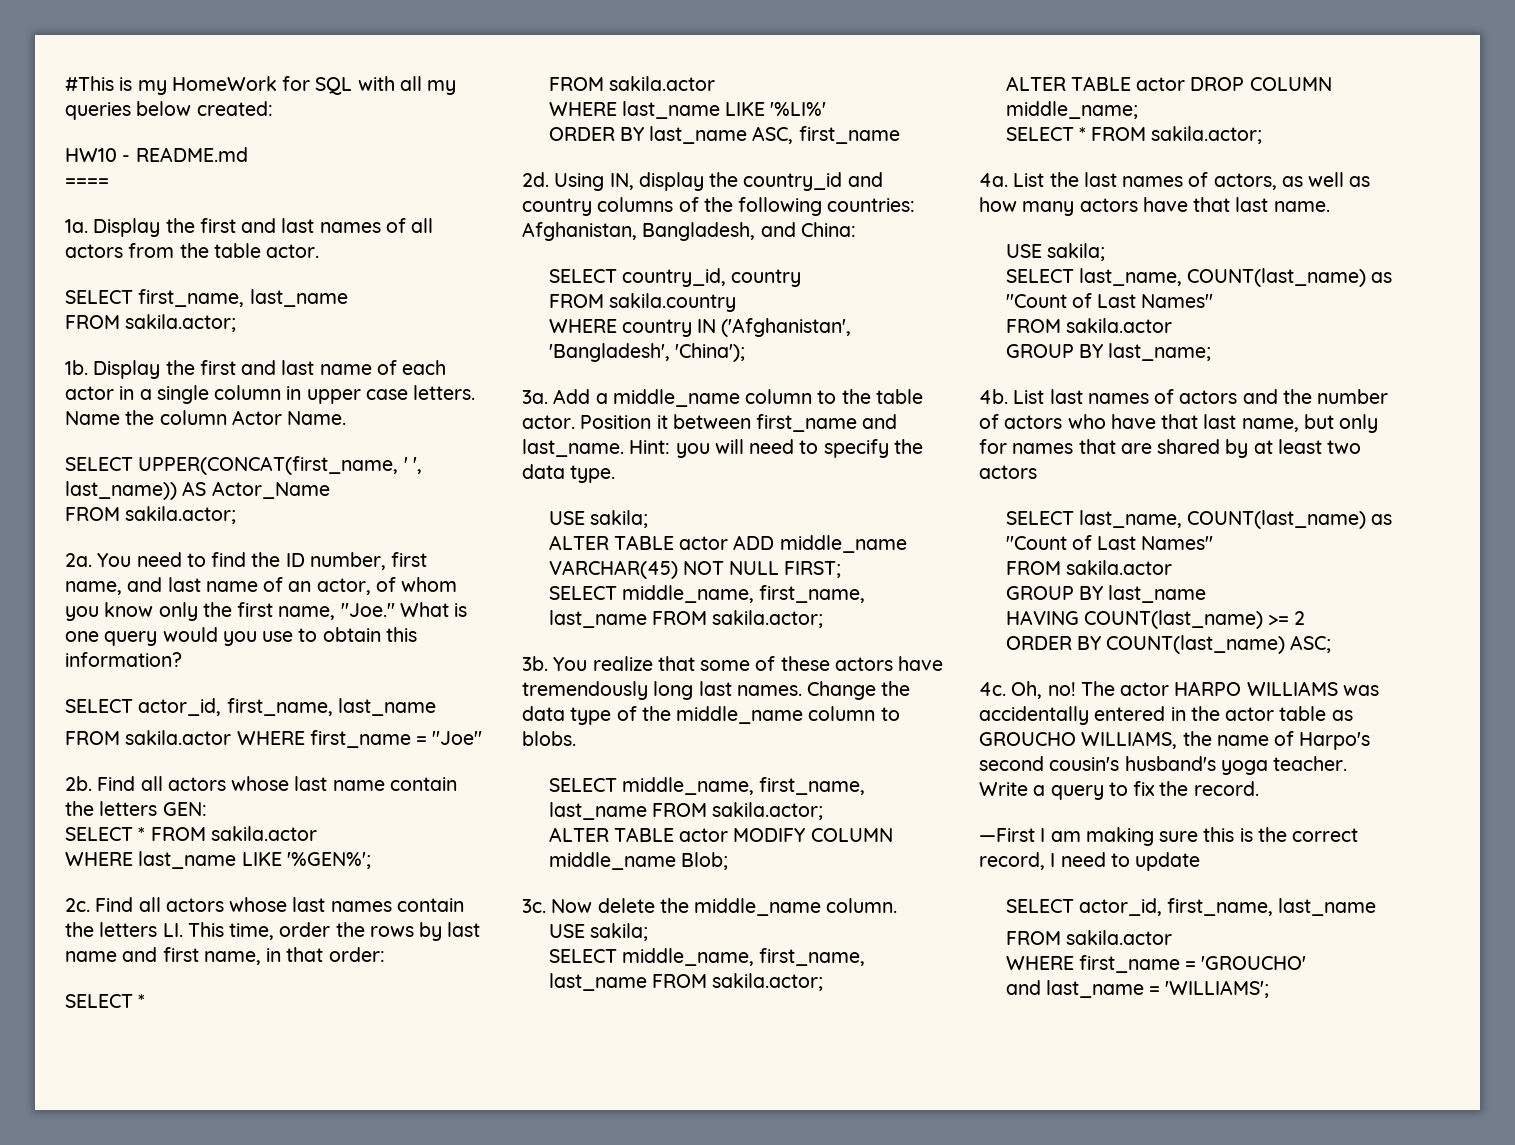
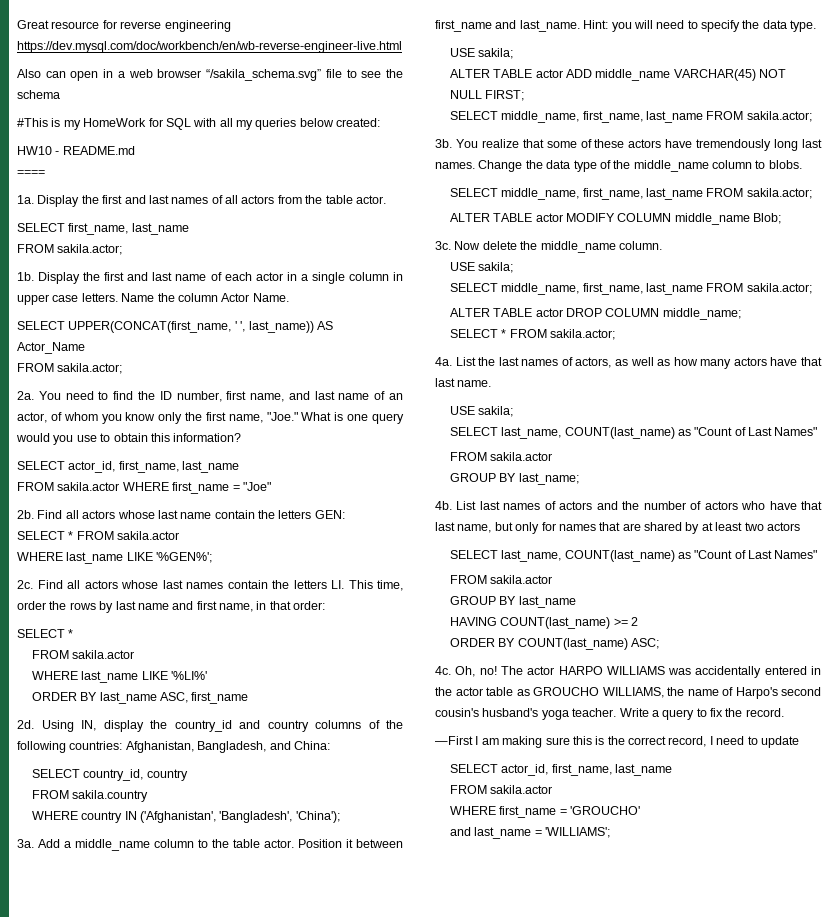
+ Great resource for reverse engineering https://dev.mysql.com/doc/workbench/en/wb-reverse-engineer-live.html
+ Also can open in a web browser “/sakila_schema.svg” file to see the schema

